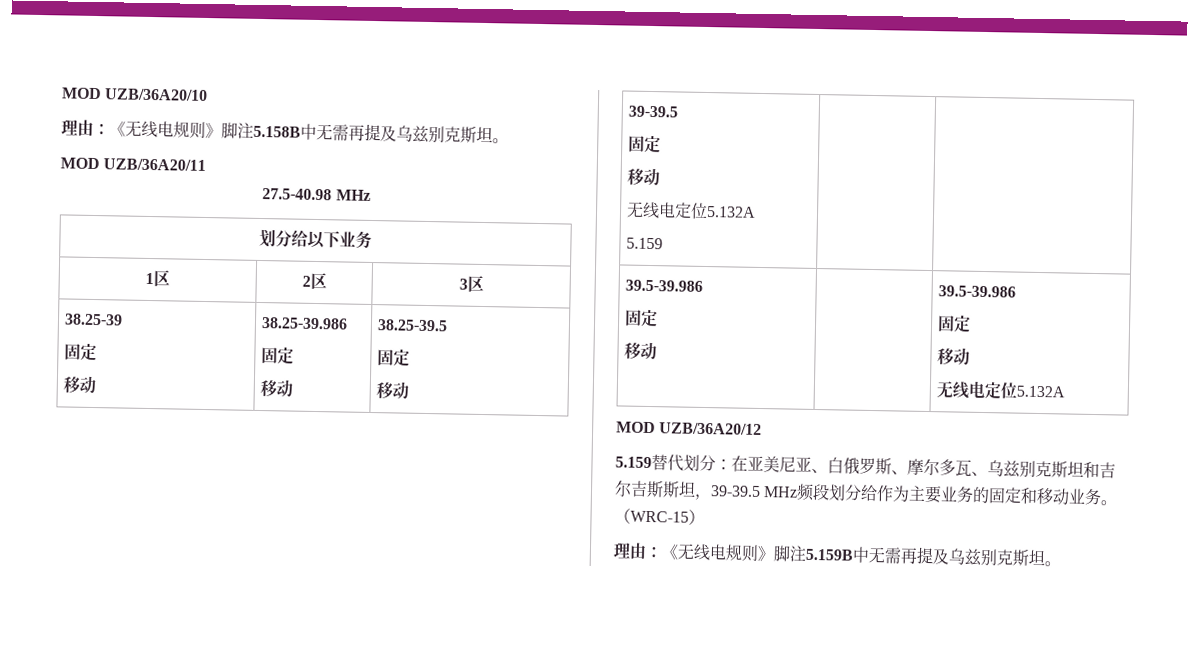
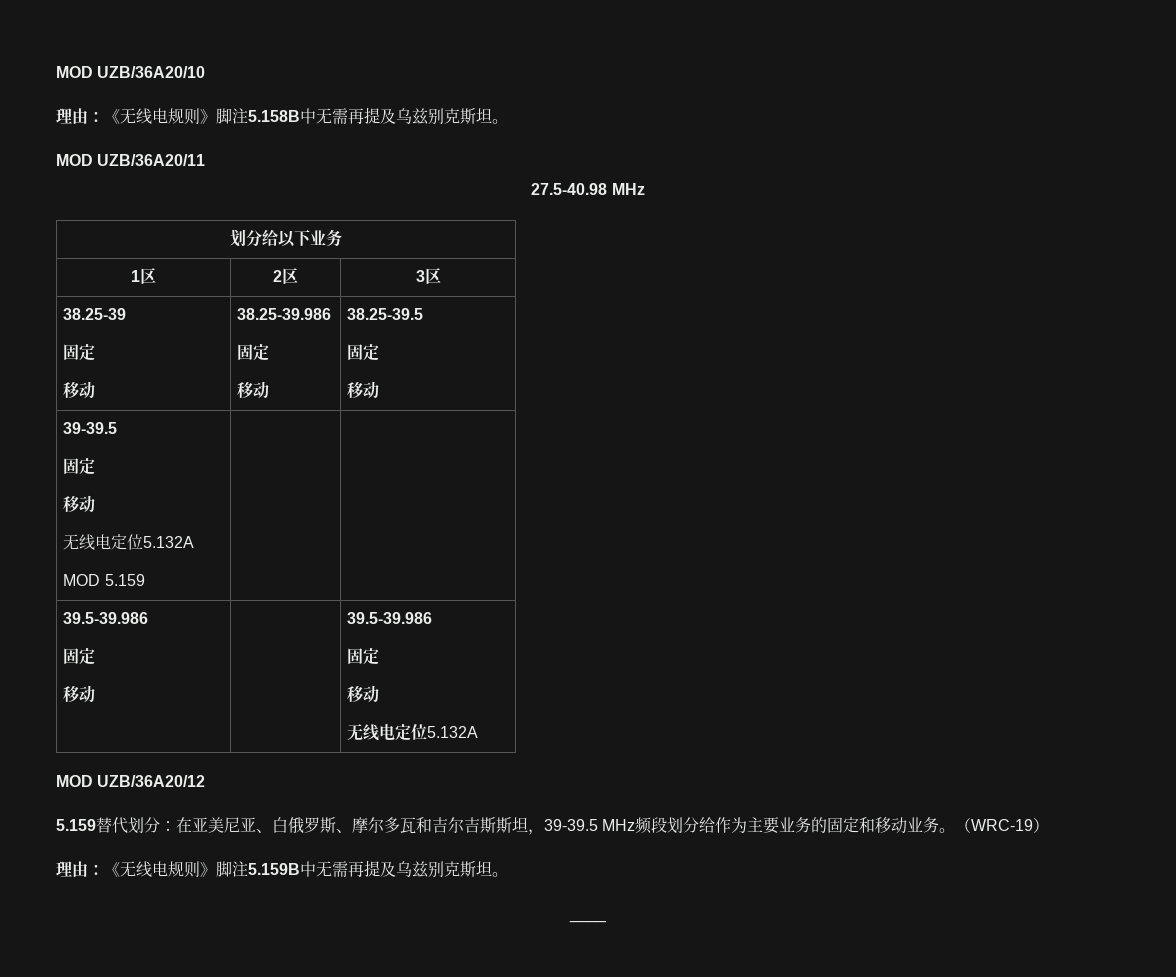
  38.25-39
  固定
  移动 | 38.25-39.986
  固定
  移动 | 38.25-39.5
  固定
  移动
  39-39.5
  固定
  移动
  无线电定位5.132A
- 5.159 | |
+ MOD 5.159 | |
- 5.159替代划分：在亚美尼亚、白俄罗斯、摩尔多瓦、乌兹别克斯坦和吉尔吉斯斯坦，39-39.5 MHz频段划分给作为主要业务的固定和移动业务。
+ 5.159替代划分：在亚美尼亚、白俄罗斯、摩尔多瓦和吉尔吉斯斯坦，39-39.5 MHz频段划分给作为主要业务的固定和移动业务。
- （WRC-15）
+ （WRC-19）
+ ____

